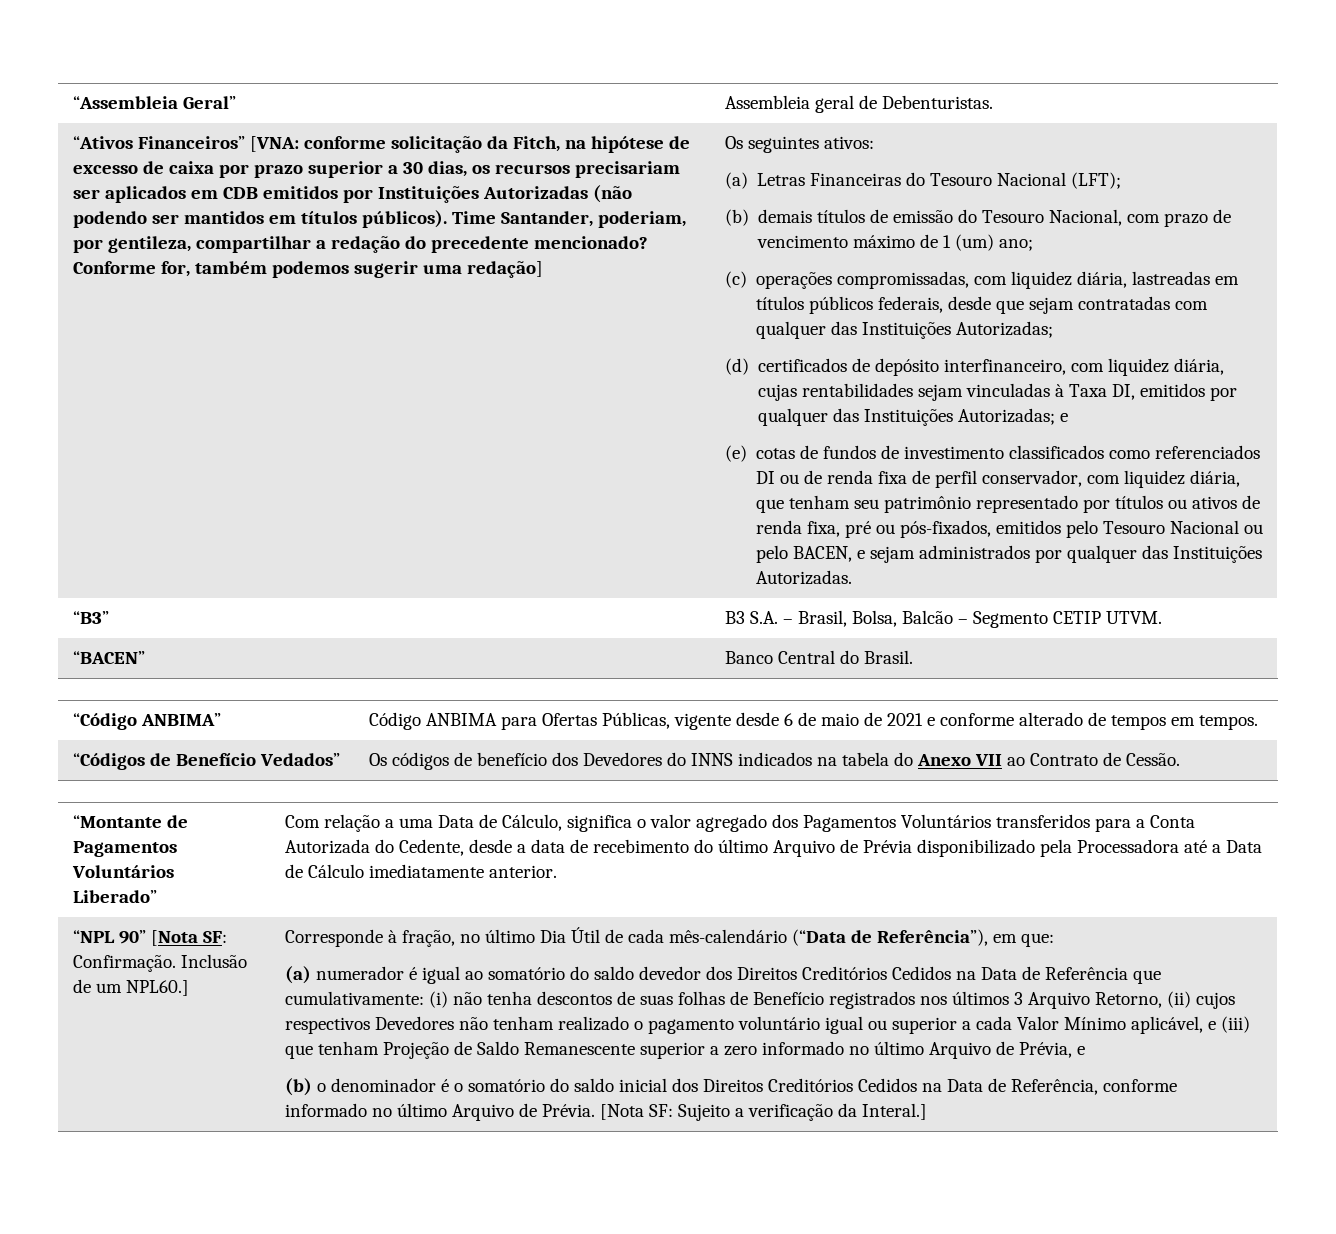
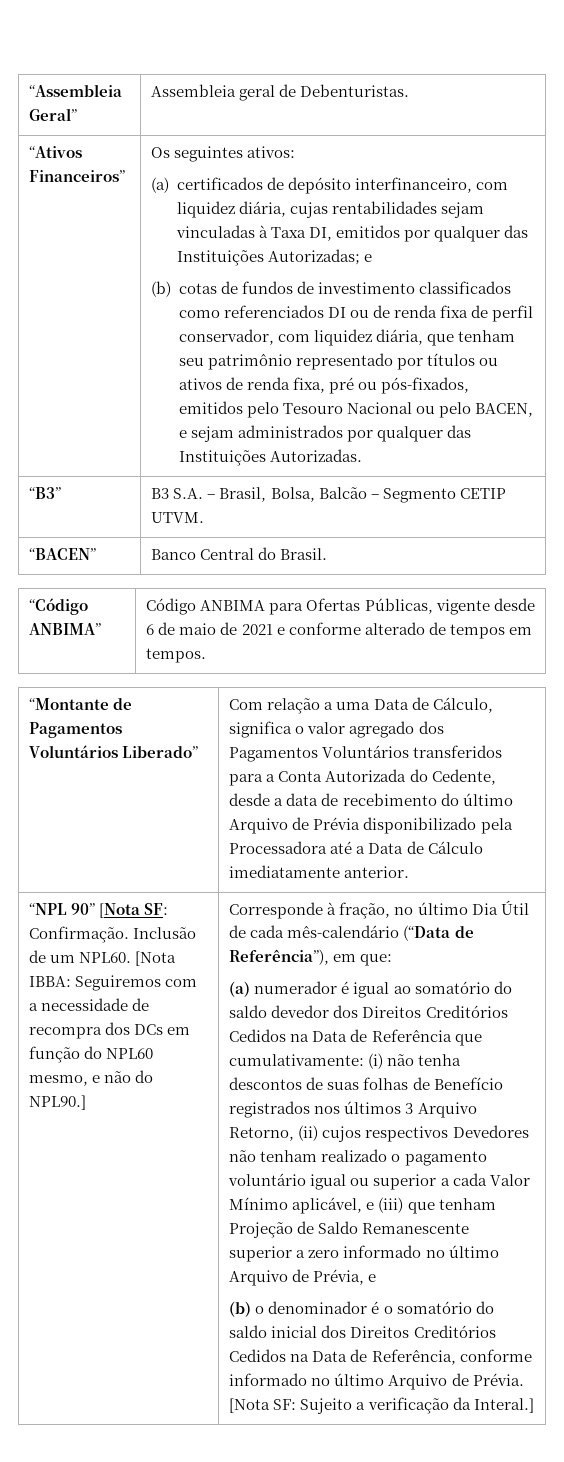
- “Ativos Financeiros” [VNA: conforme solicitação da Fitch, na hipótese de excesso de caixa por prazo superior a 30 dias, os recursos precisariam ser aplicados em CDB emitidos por Instituições Autorizadas (não podendo ser mantidos em títulos públicos). Time Santander, poderiam, por gentileza, compartilhar a redação do precedente mencionado? Conforme for, também podemos sugerir uma redação] | Os seguintes ativos:
- (a) Letras Financeiras do Tesouro Nacional (LFT);
- (b) demais títulos de emissão do Tesouro Nacional, com prazo de vencimento máximo de 1 (um) ano;
- (c) operações compromissadas, com liquidez diária, lastreadas em títulos públicos federais, desde que sejam contratadas com qualquer das Instituições Autorizadas;
- (d) certificados de depósito interfinanceiro, com liquidez diária, cujas rentabilidades sejam vinculadas à Taxa DI, emitidos por qualquer das Instituições Autorizadas; e
+ “Ativos Financeiros” | Os seguintes ativos:
+ (a) certificados de depósito interfinanceiro, com liquidez diária, cujas rentabilidades sejam vinculadas à Taxa DI, emitidos por qualquer das Instituições Autorizadas; e
- (e) cotas de fundos de investimento classificados como referenciados DI ou de renda fixa de perfil conservador, com liquidez diária, que tenham seu patrimônio representado por títulos ou ativos de renda fixa, pré ou pós-fixados, emitidos pelo Tesouro Nacional ou pelo BACEN, e sejam administrados por qualquer das Instituições Autorizadas.
+ (b) cotas de fundos de investimento classificados como referenciados DI ou de renda fixa de perfil conservador, com liquidez diária, que tenham seu patrimônio representado por títulos ou ativos de renda fixa, pré ou pós-fixados, emitidos pelo Tesouro Nacional ou pelo BACEN, e sejam administrados por qualquer das Instituições Autorizadas.
- “Códigos de Benefício Vedados” | Os códigos de benefício dos Devedores do INNS indicados na tabela do Anexo VII ao Contrato de Cessão.
- Inclusão de um NPL60.]
+ Inclusão de um NPL60. [Nota IBBA: Seguiremos com a necessidade de recompra dos DCs em função do NPL60 mesmo, e não do NPL90.]

